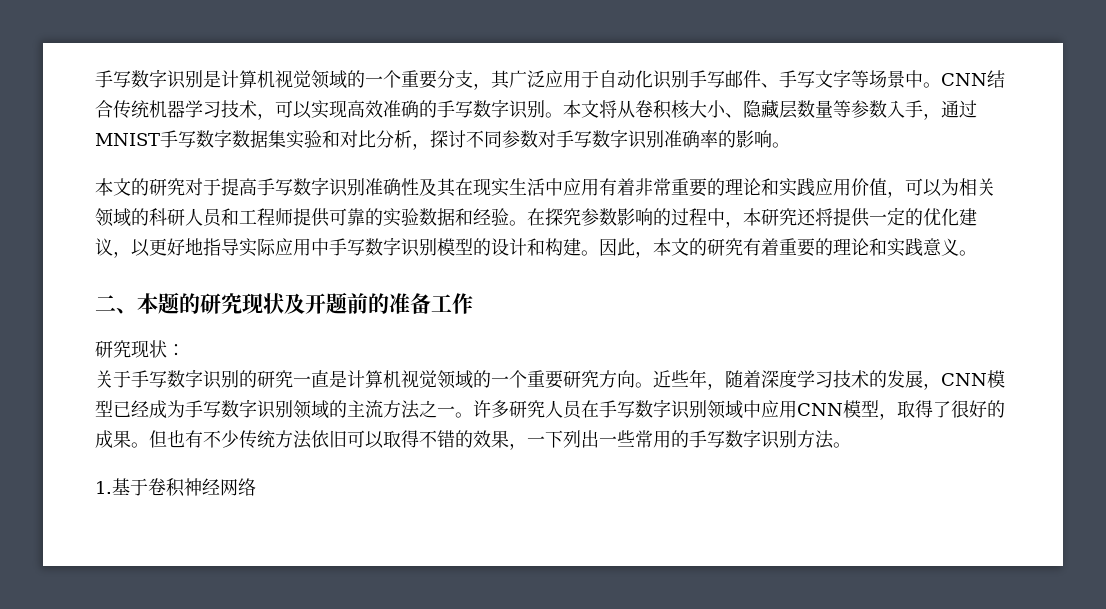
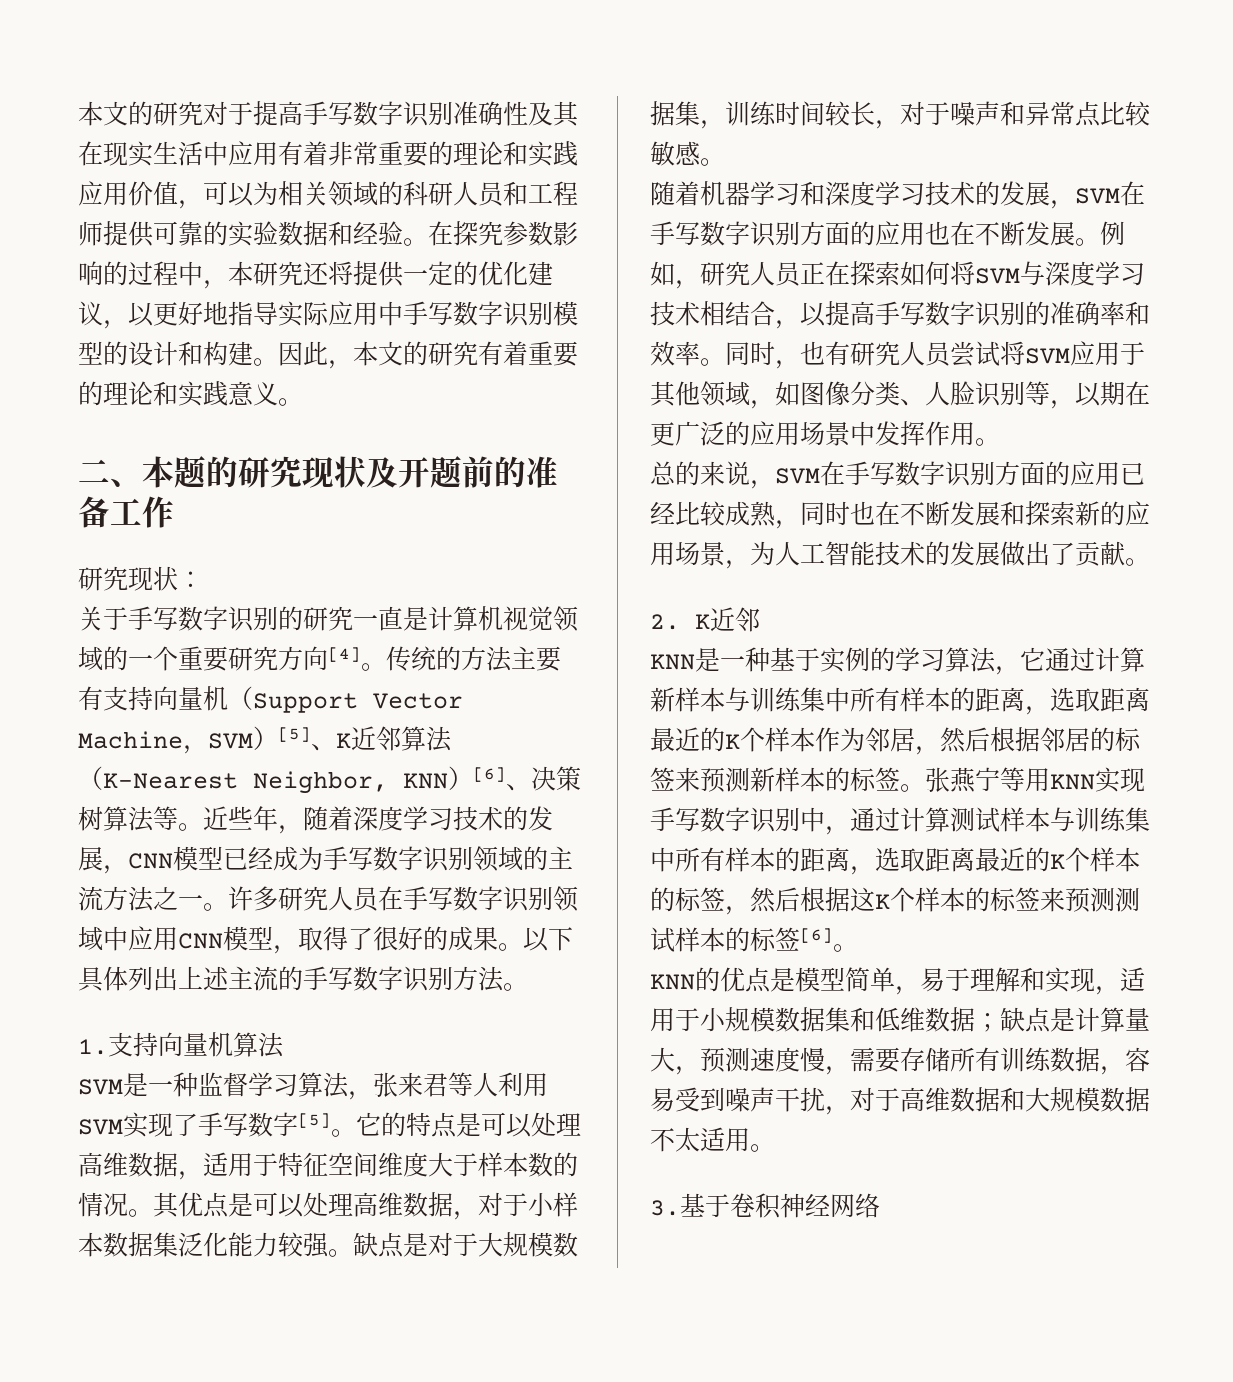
- 手写数字识别是计算机视觉领域的一个重要分支，其广泛应用于自动化识别手写邮件、手写文字等场景中。CNN结合传统机器学习技术，可以实现高效准确的手写数字识别。本文将从卷积核大小、隐藏层数量等参数入手，通过MNIST手写数字数据集实验和对比分析，探讨不同参数对手写数字识别准确率的影响。
- 关于手写数字识别的研究一直是计算机视觉领域的一个重要研究方向。
+ 关于手写数字识别的研究一直是计算机视觉领域的一个重要研究方向[4]。传统的方法主要有支持向量机（Support Vector Machine，SVM）[5]、K近邻算法（K-Nearest Neighbor, KNN）[6]、决策树算法等。
- 但也有不少传统方法依旧可以取得不错的效果，一下列出一些常用的手写数字识别方法。
+ 以下具体列出上述主流的手写数字识别方法。
- 1.基于卷积神经网络
+ 1.支持向量机算法
+ SVM是一种监督学习算法，张来君等人利用SVM实现了手写数字[5]。它的特点是可以处理高维数据，适用于特征空间维度大于样本数的情况。其优点是可以处理高维数据，对于小样本数据集泛化能力较强。缺点是对于大规模数据集，训练时间较长，对于噪声和异常点比较敏感。
+ 随着机器学习和深度学习技术的发展，SVM在手写数字识别方面的应用也在不断发展。例如，研究人员正在探索如何将SVM与深度学习技术相结合，以提高手写数字识别的准确率和效率。同时，也有研究人员尝试将SVM应用于其他领域，如图像分类、人脸识别等，以期在更广泛的应用场景中发挥作用。
+ 总的来说，SVM在手写数字识别方面的应用已经比较成熟，同时也在不断发展和探索新的应用场景，为人工智能技术的发展做出了贡献。
+ 2. K近邻
+ KNN是一种基于实例的学习算法，它通过计算新样本与训练集中所有样本的距离，选取距离最近的K个样本作为邻居，然后根据邻居的标签来预测新样本的标签。张燕宁等用KNN实现手写数字识别中，通过计算测试样本与训练集中所有样本的距离，选取距离最近的K个样本的标签，然后根据这K个样本的标签来预测测试样本的标签[6]。
+ KNN的优点是模型简单，易于理解和实现，适用于小规模数据集和低维数据；缺点是计算量大，预测速度慢，需要存储所有训练数据，容易受到噪声干扰，对于高维数据和大规模数据不太适用。
+ 3.基于卷积神经网络

